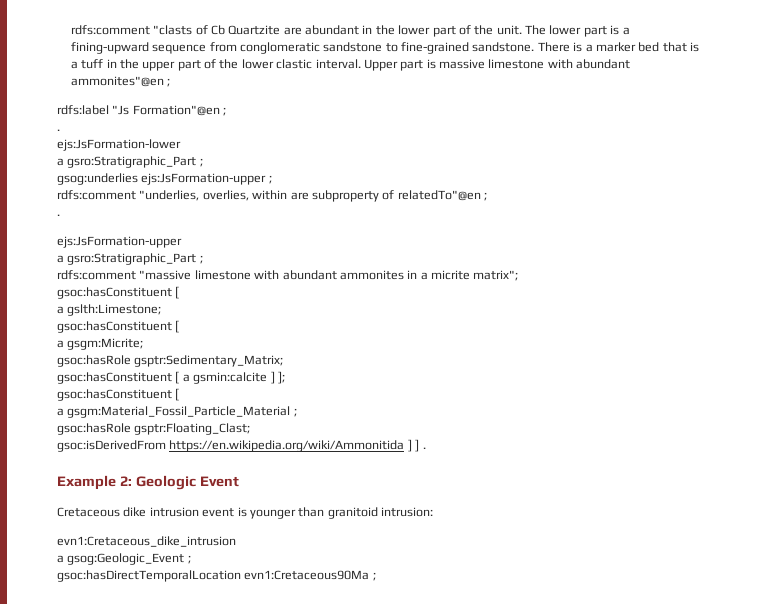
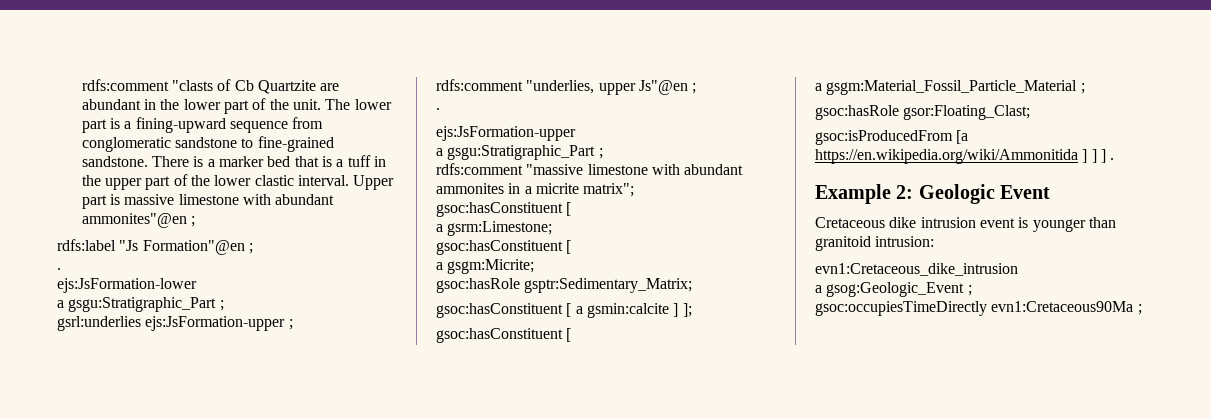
  ejs:JsFormation-lower
- a gsro:Stratigraphic_Part ;
- gsog:underlies ejs:JsFormation-upper ;
+ a gsgu:Stratigraphic_Part ;
+ gsrl:underlies ejs:JsFormation-upper ;
- rdfs:comment "underlies, overlies, within are subproperty of relatedTo"@en ;
+ rdfs:comment "underlies, upper Js"@en ;
  .
  ejs:JsFormation-upper
- a gsro:Stratigraphic_Part ;
+ a gsgu:Stratigraphic_Part ;
- a gslth:Limestone;
+ a gsrm:Limestone;
- gsoc:hasRole gsptr:Floating_Clast;
- gsoc:isDerivedFrom https://en.wikipedia.org/wiki/Ammonitida ] ] .
+ gsoc:hasRole gsor:Floating_Clast;
+ gsoc:isProducedFrom [a https://en.wikipedia.org/wiki/Ammonitida ] ] ] .
- gsoc:hasDirectTemporalLocation evn1:Cretaceous90Ma ;
+ gsoc:occupiesTimeDirectly evn1:Cretaceous90Ma ;

